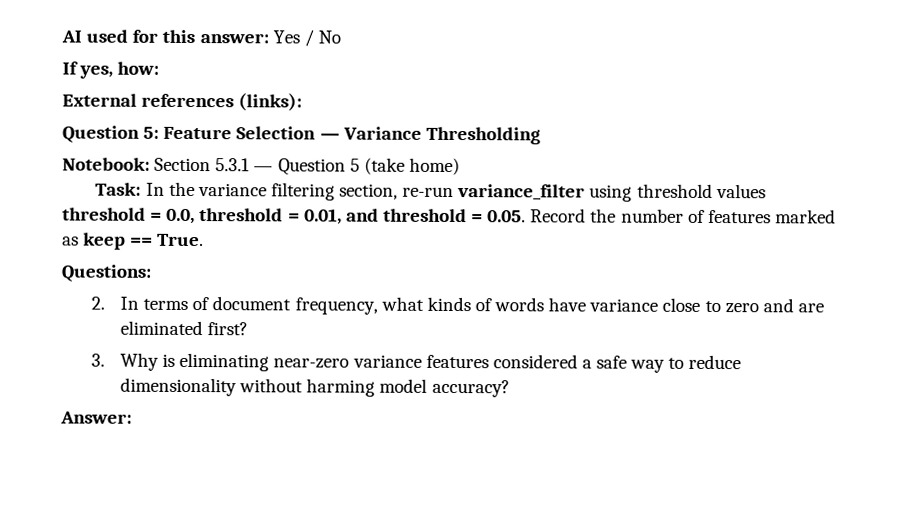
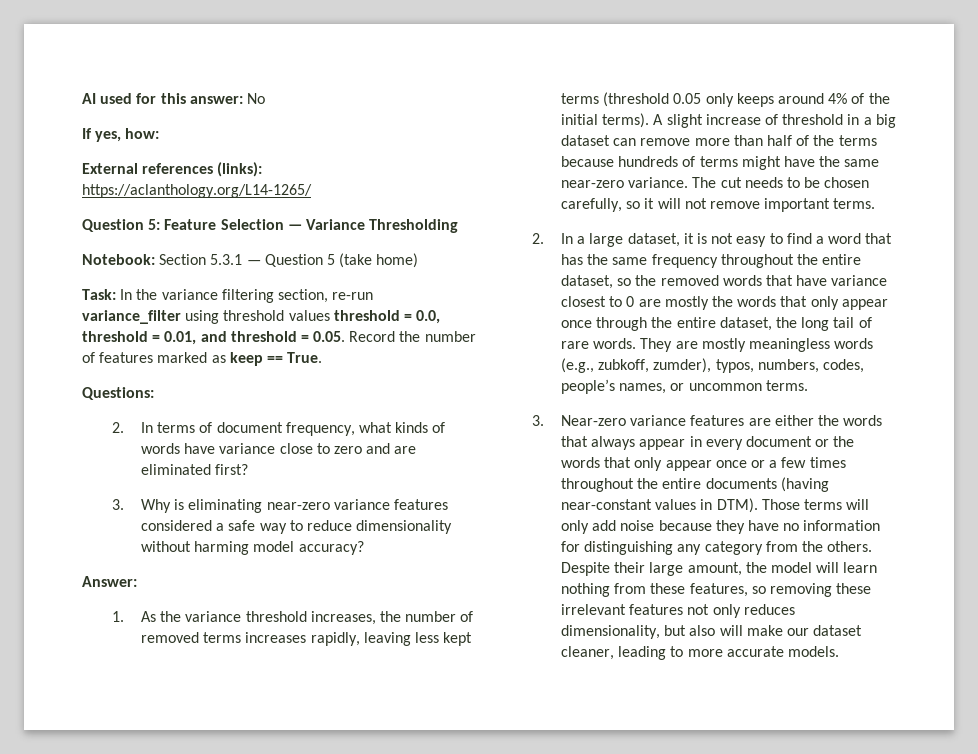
- AI used for this answer: Yes / No
+ AI used for this answer: No
- External references (links):
+ External references (links): https://aclanthology.org/L14-1265/
+ 1. As the variance threshold increases, the number of removed terms increases rapidly, leaving less kept terms (threshold 0.05 only keeps around 4% of the initial terms). A slight increase of threshold in a big dataset can remove more than half of the terms because hundreds of terms might have the same near-zero variance. The cut needs to be chosen carefully, so it will not remove important terms.
+ 2. In a large dataset, it is not easy to find a word that has the same frequency throughout the entire dataset, so the removed words that have variance closest to 0 are mostly the words that only appear once through the entire dataset, the long tail of rare words. They are mostly meaningless words (e.g., zubkoff, zumder), typos, numbers, codes, people’s names, or uncommon terms.
+ 3. Near-zero variance features are either the words that always appear in every document or the words that only appear once or a few times throughout the entire documents (having near-constant values in DTM). Those terms will only add noise because they have no information for distinguishing any category from the others. Despite their large amount, the model will learn nothing from these features, so removing these irrelevant features not only reduces dimensionality, but also will make our dataset cleaner, leading to more accurate models.

